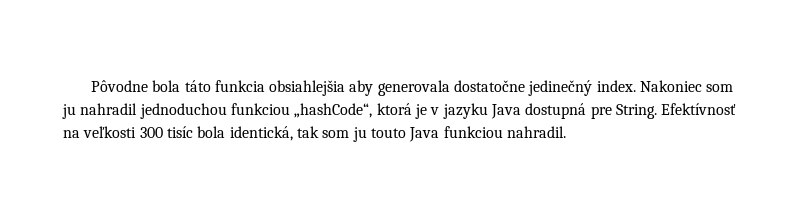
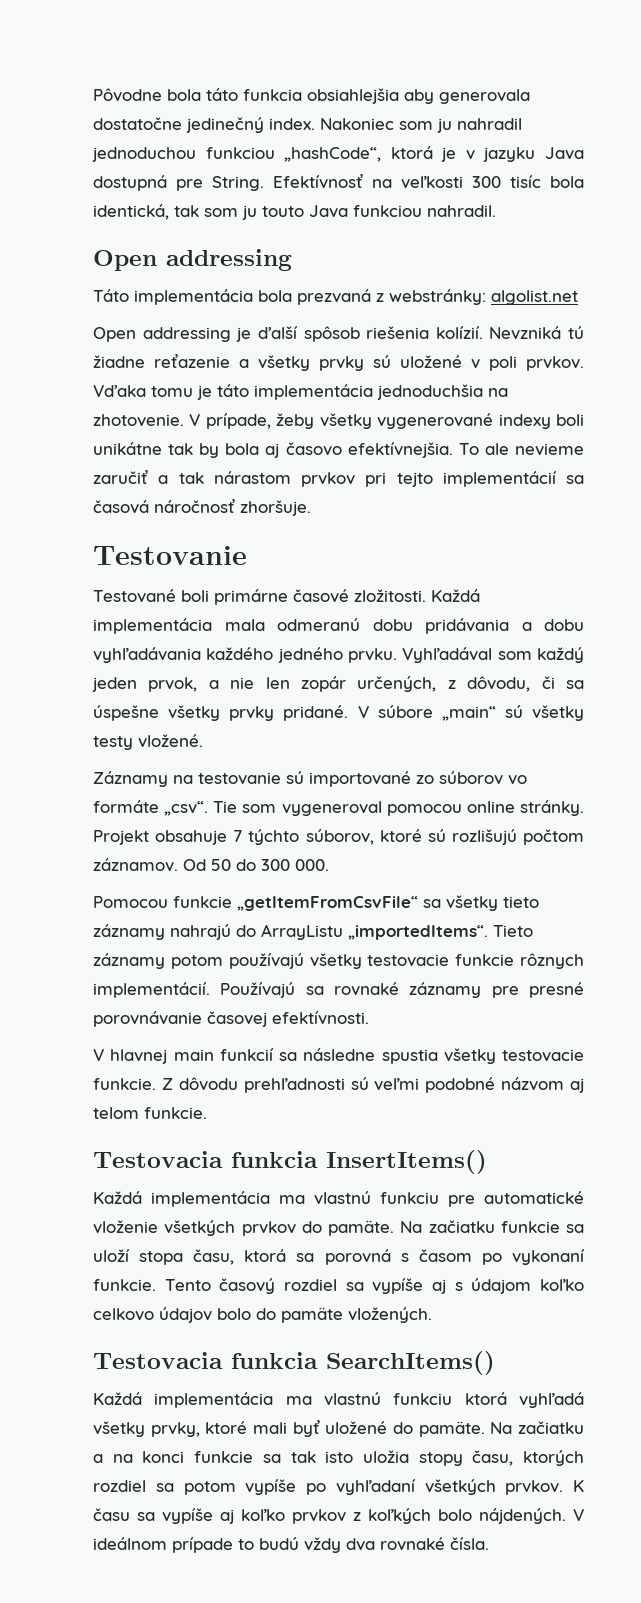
  Efektívnosť na veľkosti 300 tisíc bola identická, tak som ju touto Java funkciou nahradil.
+ Open addressing
+ Táto implementácia bola prezvaná z webstránky: algolist.net
+ Open addressing je ďalší spôsob riešenia kolízií. Nevzniká tú žiadne reťazenie a všetky prvky sú uložené v poli prvkov. Vďaka tomu je táto implementácia jednoduchšia na zhotovenie. V prípade, žeby všetky vygenerované indexy boli unikátne tak by bola aj časovo efektívnejšia. To ale nevieme zaručiť a tak nárastom prvkov pri tejto implementácií sa časová náročnosť zhoršuje.
+ Testovanie
+ Testované boli primárne časové zložitosti. Každá implementácia mala odmeranú dobu pridávania a dobu vyhľadávania každého jedného prvku. Vyhľadával som každý jeden prvok, a nie len zopár určených, z dôvodu, či sa úspešne všetky prvky pridané. V súbore „main“ sú všetky testy vložené.
+ Záznamy na testovanie sú importované zo súborov vo formáte „csv“. Tie som vygeneroval pomocou online stránky. Projekt obsahuje 7 týchto súborov, ktoré sú rozlišujú počtom záznamov. Od 50 do 300 000.
+ Pomocou funkcie „getItemFromCsvFile“ sa všetky tieto záznamy nahrajú do ArrayListu „importedItems“. Tieto záznamy potom používajú všetky testovacie funkcie rôznych implementácií. Používajú sa rovnaké záznamy pre presné porovnávanie časovej efektívnosti.
+ V hlavnej main funkcií sa následne spustia všetky testovacie funkcie. Z dôvodu prehľadnosti sú veľmi podobné názvom aj telom funkcie.
+ Testovacia funkcia InsertItems()
+ Každá implementácia ma vlastnú funkciu pre automatické vloženie všetkých prvkov do pamäte. Na začiatku funkcie sa uloží stopa času, ktorá sa porovná s časom po vykonaní funkcie. Tento časový rozdiel sa vypíše aj s údajom koľko celkovo údajov bolo do pamäte vložených.
+ Testovacia funkcia SearchItems()
+ Každá implementácia ma vlastnú funkciu ktorá vyhľadá všetky prvky, ktoré mali byť uložené do pamäte. Na začiatku a na konci funkcie sa tak isto uložia stopy času, ktorých rozdiel sa potom vypíše po vyhľadaní všetkých prvkov. K času sa vypíše aj koľko prvkov z koľkých bolo nájdených. V ideálnom prípade to budú vždy dva rovnaké čísla.

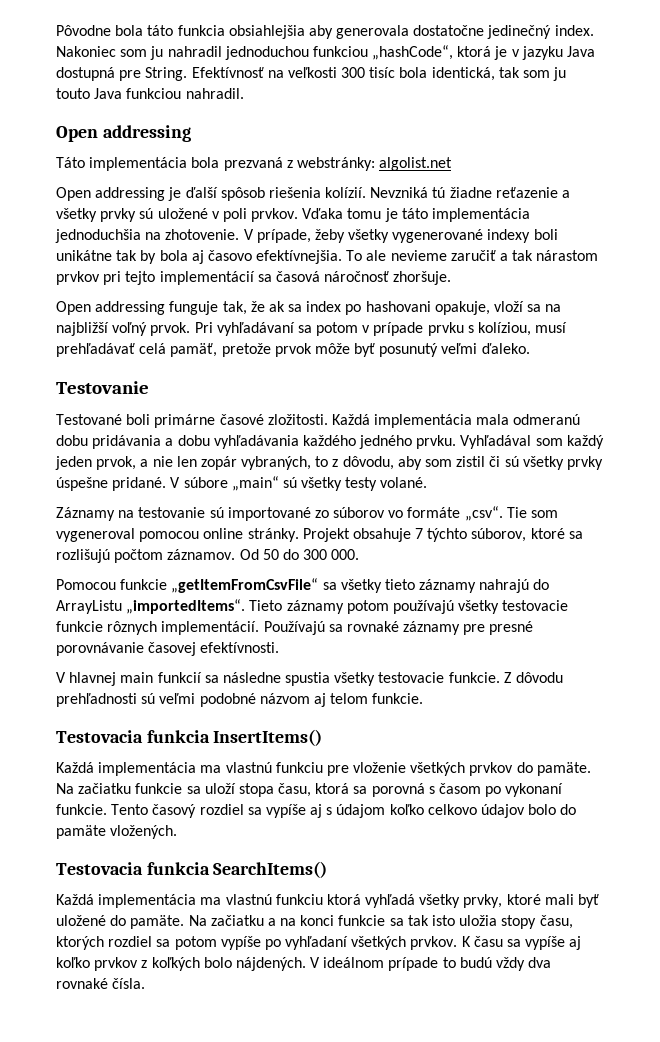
+ Open addressing funguje tak, že ak sa index po hashovani opakuje, vloží sa na najbližší voľný prvok. Pri vyhľadávaní sa potom v prípade prvku s kolíziou, musí prehľadávať celá pamäť, pretože prvok môže byť posunutý veľmi ďaleko.
- Vyhľadával som každý jeden prvok, a nie len zopár určených, z dôvodu, či sa úspešne všetky prvky pridané.
+ Vyhľadával som každý jeden prvok, a nie len zopár vybraných, to z dôvodu, aby som zistil či sú všetky prvky úspešne pridané.
- V súbore „main“ sú všetky testy vložené.
+ V súbore „main“ sú všetky testy volané.
- Projekt obsahuje 7 týchto súborov, ktoré sú rozlišujú počtom záznamov.
+ Projekt obsahuje 7 týchto súborov, ktoré sa rozlišujú počtom záznamov.
- Každá implementácia ma vlastnú funkciu pre automatické vloženie všetkých prvkov do pamäte.
+ Každá implementácia ma vlastnú funkciu pre vloženie všetkých prvkov do pamäte.

